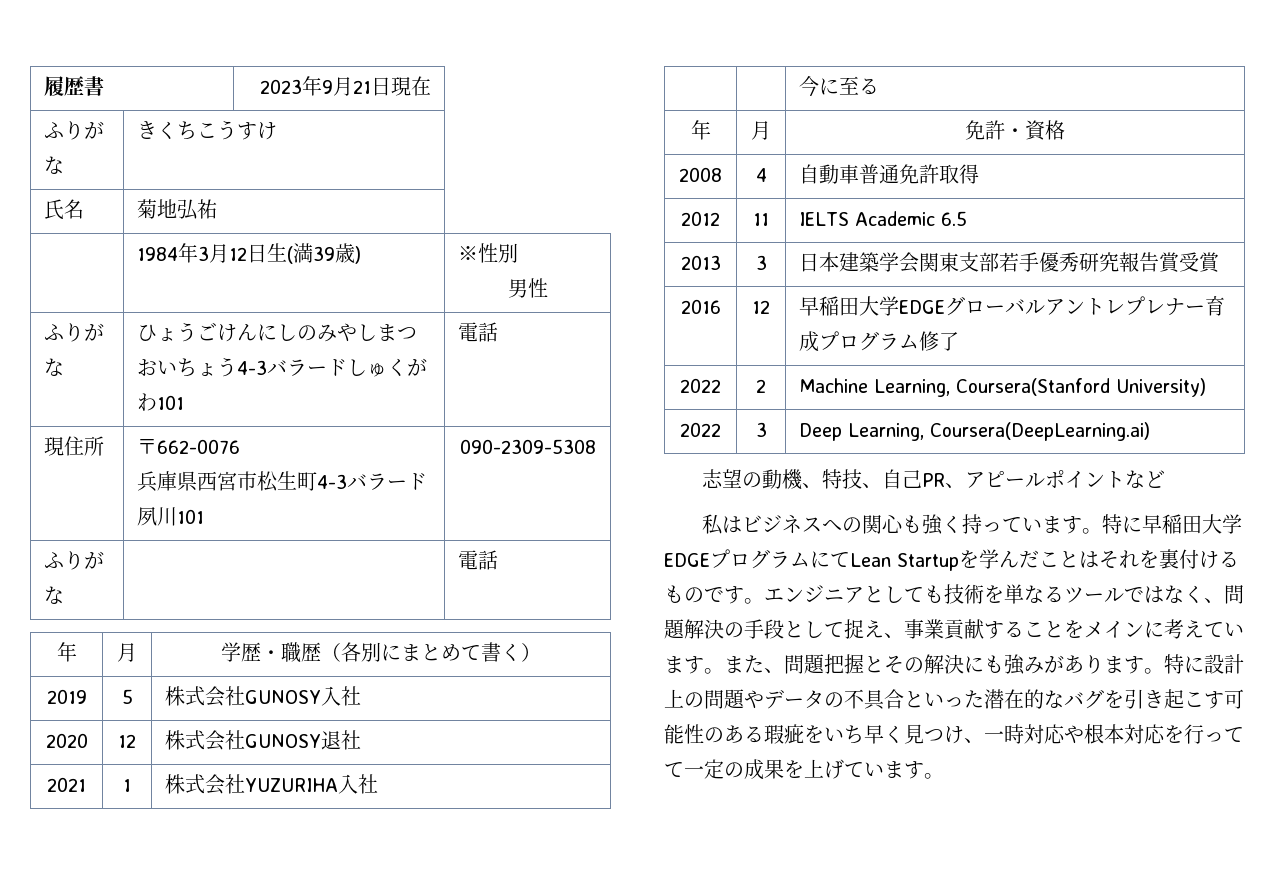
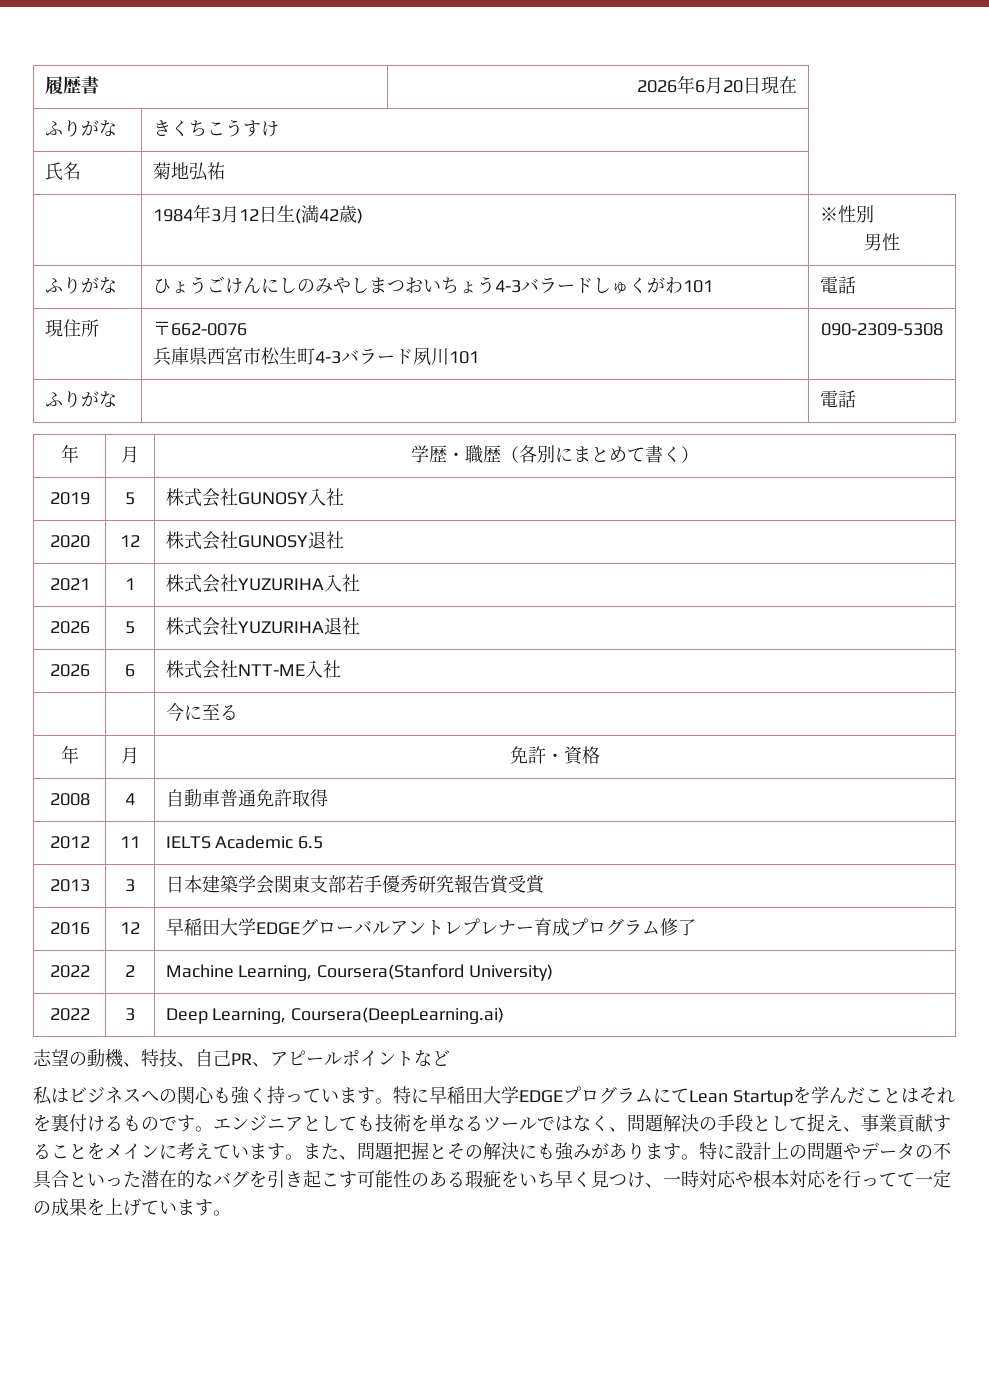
- 履歴書 | 2023年9月21日現在
+ 履歴書 | 2026年6月20日現在
- | 1984年3月12日生(満39歳) | ※性別
+ | 1984年3月12日生(満42歳) | ※性別
+ 2026 | 5 | 株式会社YUZURIHA退社
+ 2026 | 6 | 株式会社NTT-ME入社

